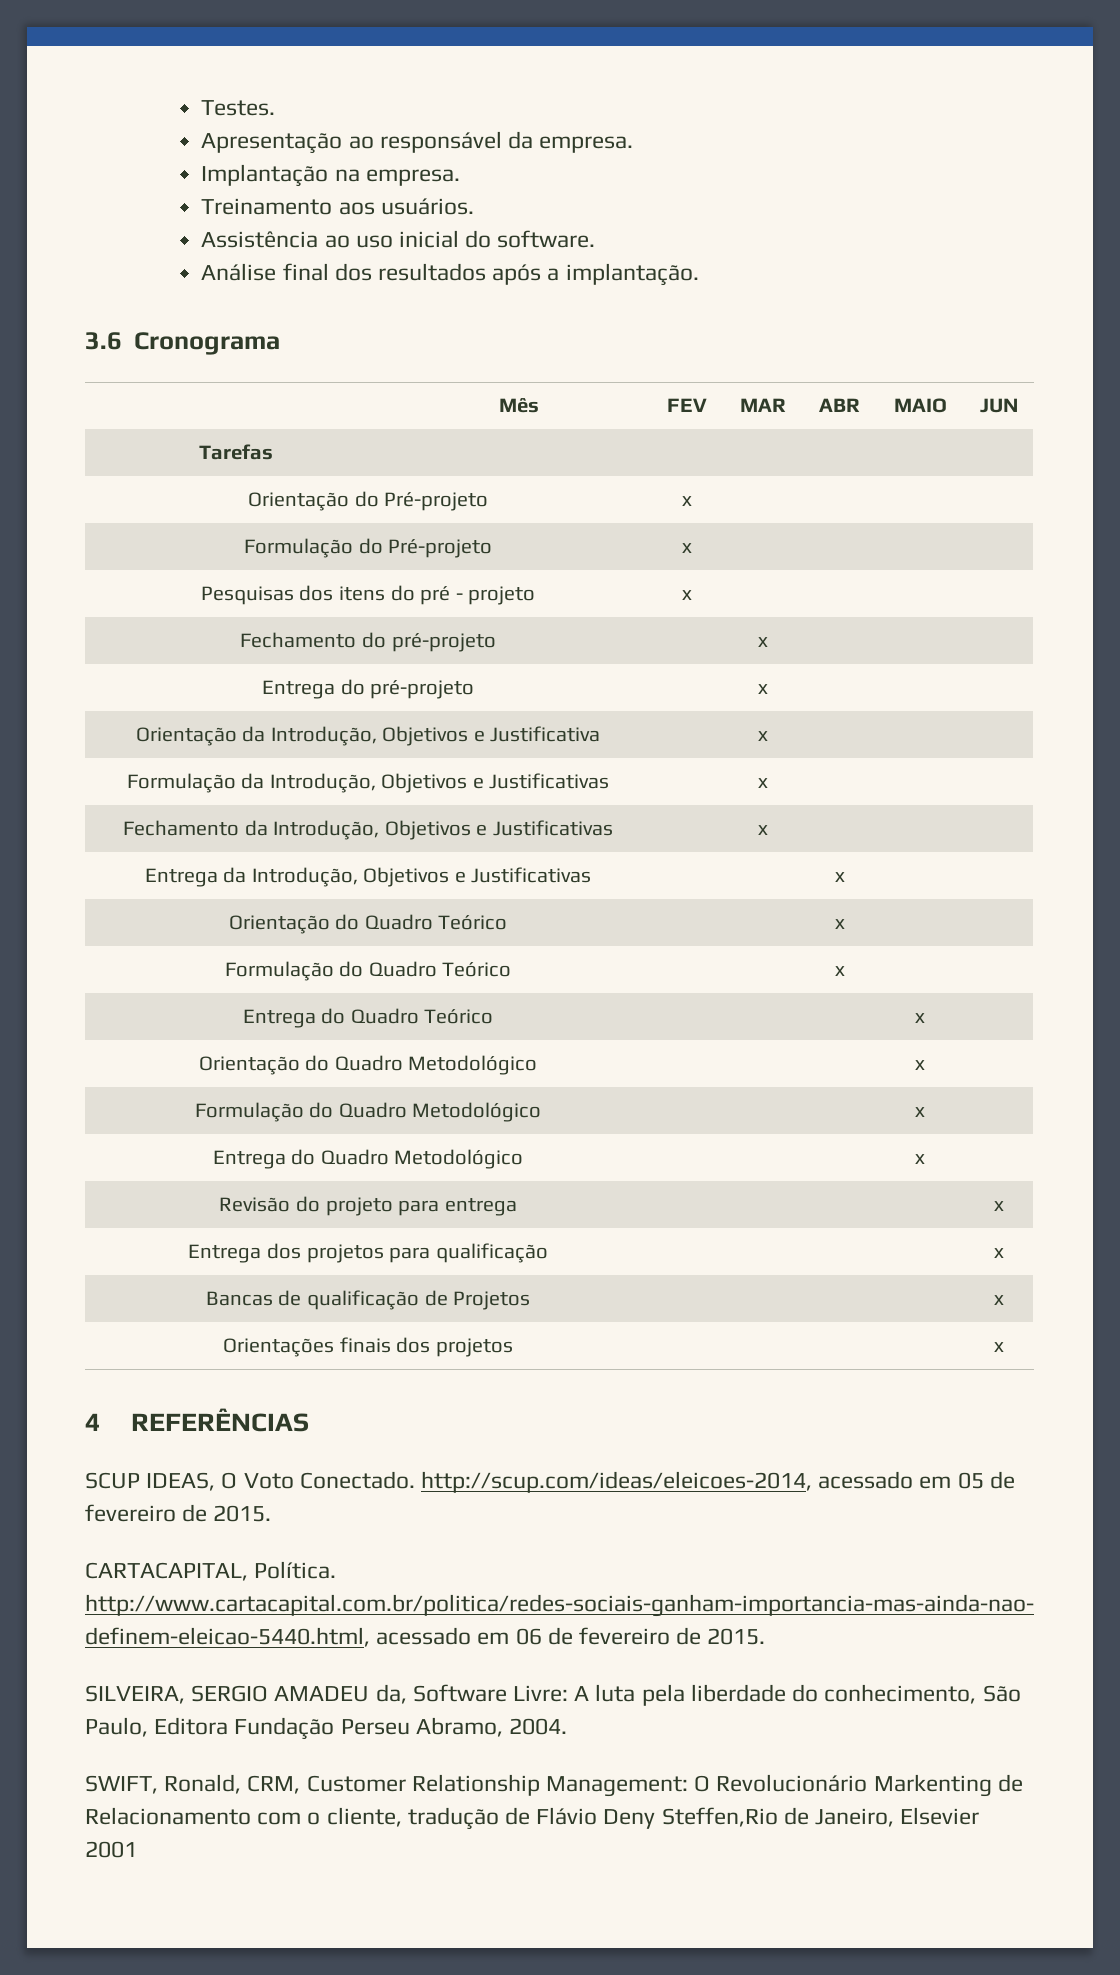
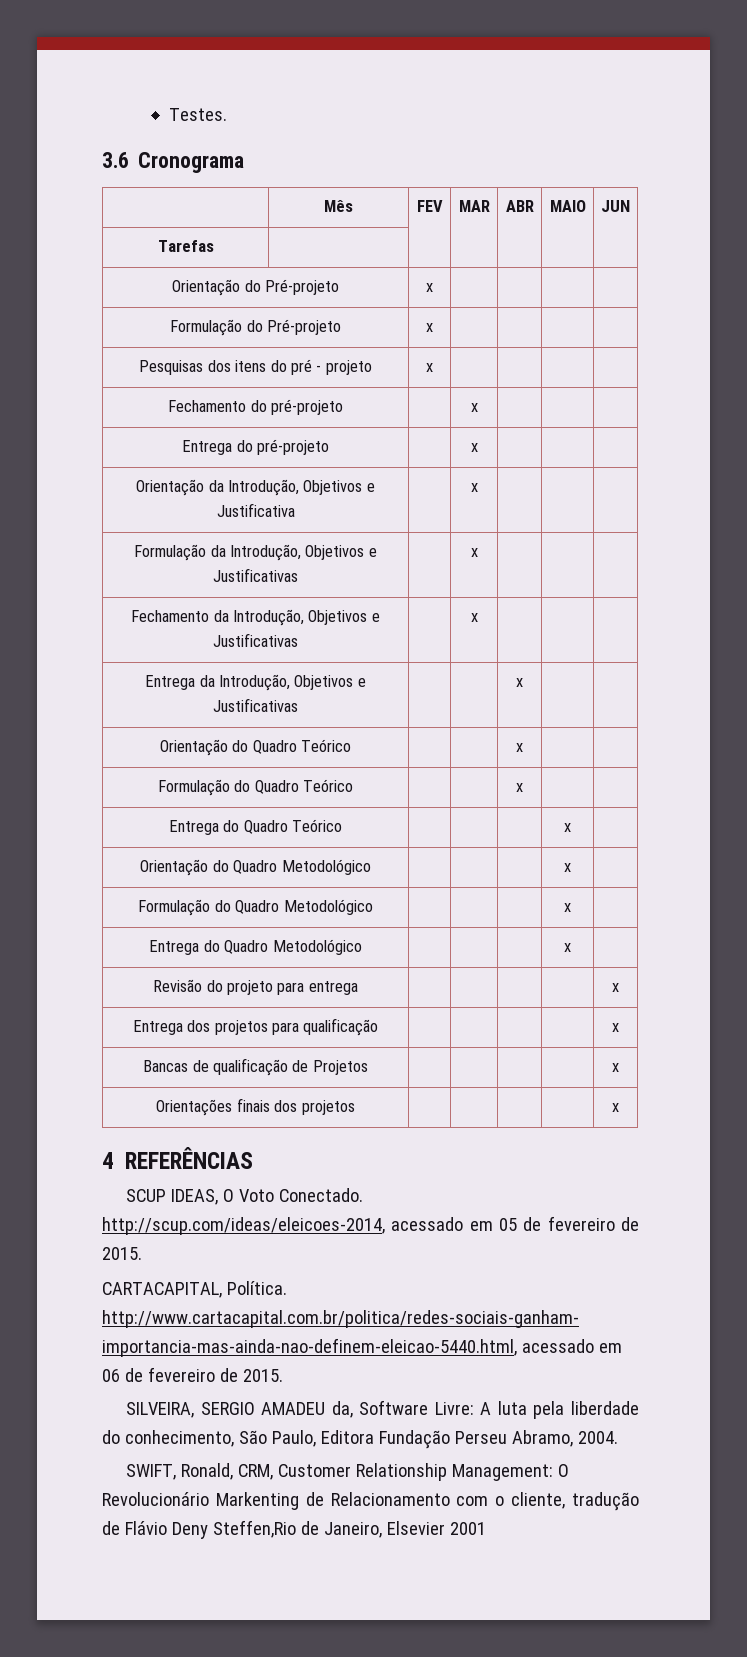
- Apresentação ao responsável da empresa.
- Implantação na empresa.
- Treinamento aos usuários.
- Assistência ao uso inicial do software.
- Análise final dos resultados após a implantação.

